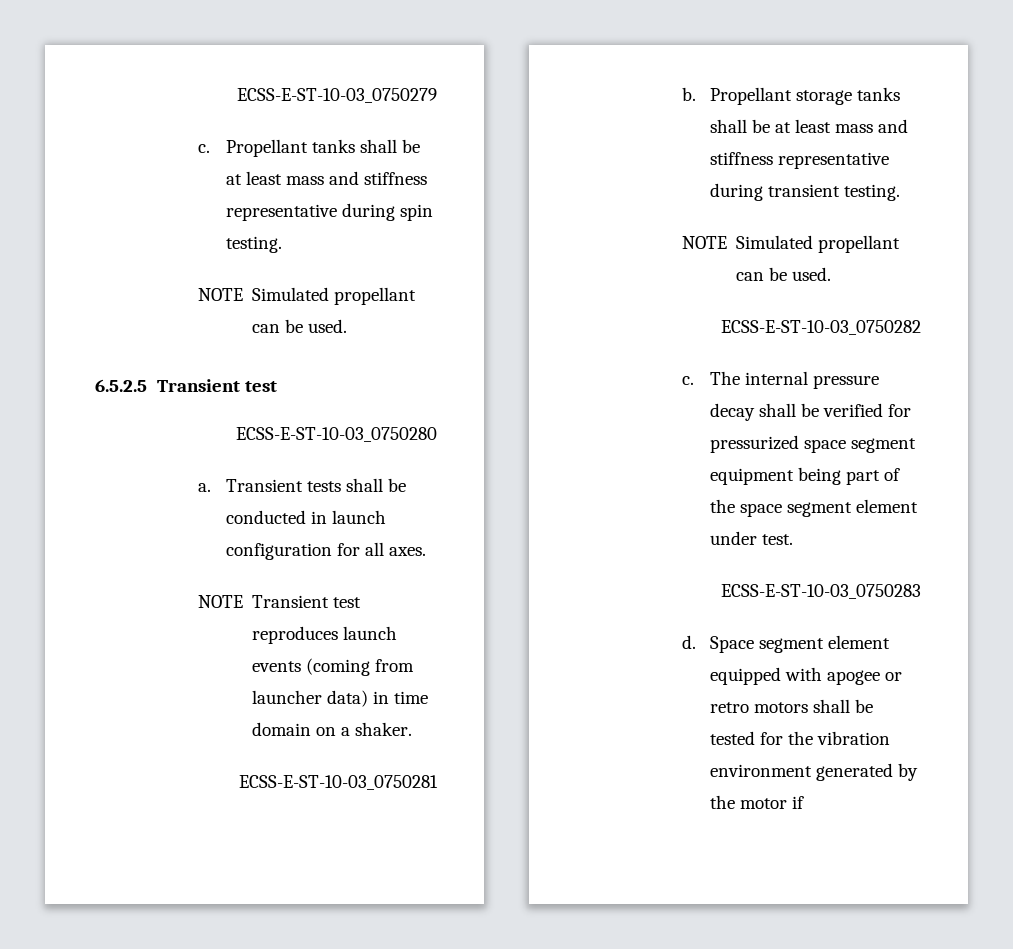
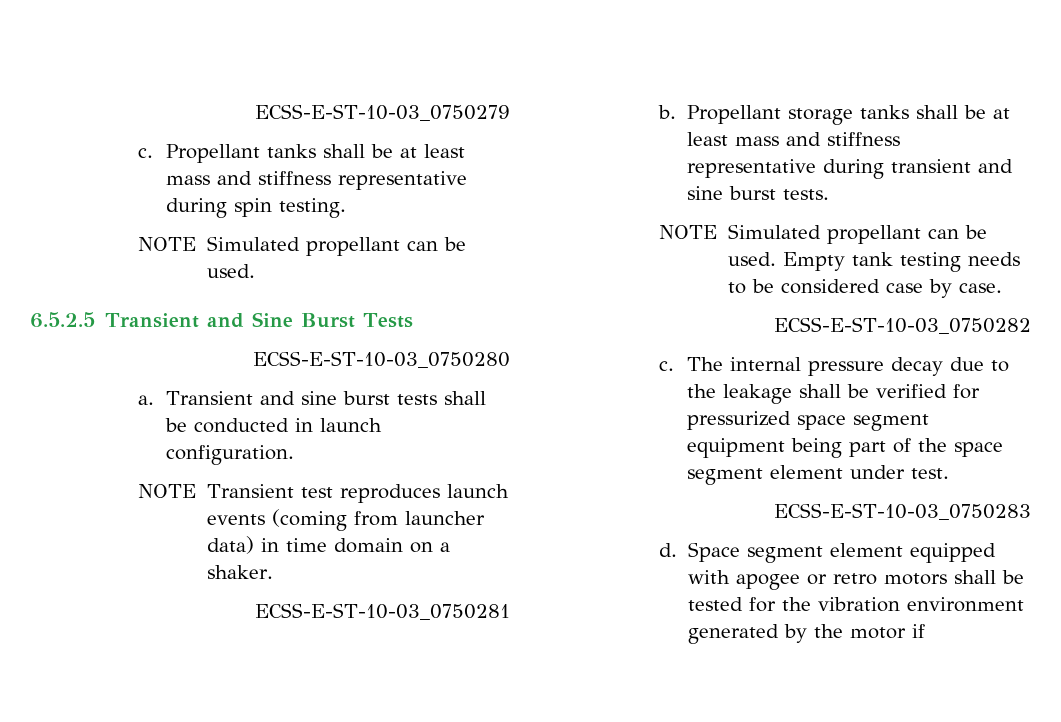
- 6.5.2.5 Transient test
+ 6.5.2.5 Transient and Sine Burst Tests
- Transient tests shall be conducted in launch configuration for all axes.
+ Transient and sine burst tests shall be conducted in launch configuration.
- Propellant storage tanks shall be at least mass and stiffness representative during transient testing.
- NOTE Simulated propellant can be used.
+ Propellant storage tanks shall be at least mass and stiffness representative during transient and sine burst tests.
+ NOTE Simulated propellant can be used. Empty tank testing needs to be considered case by case.
- The internal pressure decay shall be verified for pressurized space segment equipment being part of the space segment element under test.
+ The internal pressure decay due to the leakage shall be verified for pressurized space segment equipment being part of the space segment element under test.

